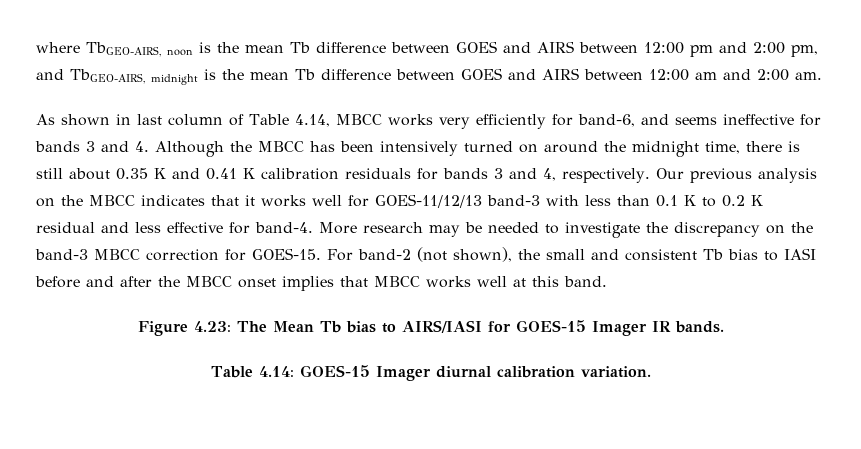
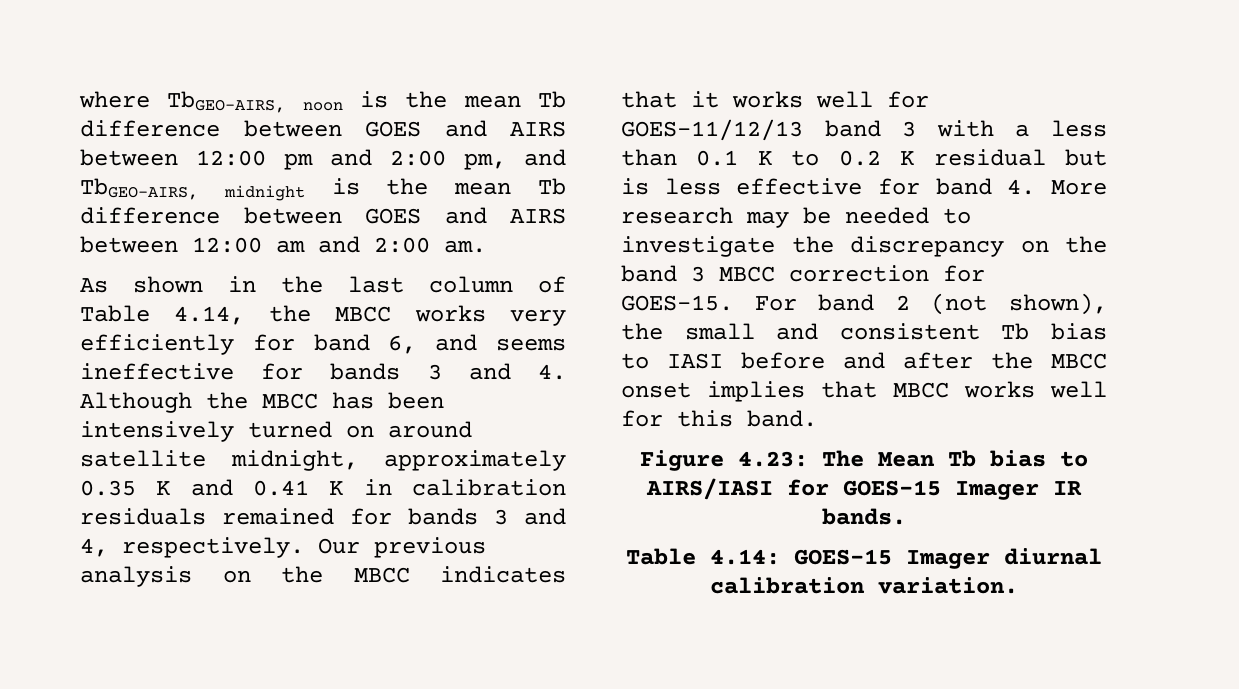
- As shown in last column of Table 4.14, MBCC works very efficiently for band-6, and seems ineffective for bands 3 and 4. Although the MBCC has been intensively turned on around the midnight time, there is still about 0.35 K and 0.41 K calibration residuals for bands 3 and 4, respectively.
+ As shown in the last column of Table 4.14, the MBCC works very efficiently for band 6, and seems ineffective for bands 3 and 4. Although the MBCC has been intensively turned on around satellite midnight, approximately 0.35 K and 0.41 K in calibration residuals remained for bands 3 and 4, respectively.
- Our previous analysis on the MBCC indicates that it works well for GOES-11/12/13 band-3 with less than 0.1 K to 0.2 K residual and less effective for band-4. More research may be needed to investigate the discrepancy on the band-3 MBCC correction for GOES-15.
+ Our previous analysis on the MBCC indicates that it works well for GOES-11/12/13 band 3 with a less than 0.1 K to 0.2 K residual but is less effective for band 4. More research may be needed to investigate the discrepancy on the band 3 MBCC correction for GOES-15.
- For band-2 (not shown), the small and consistent Tb bias to IASI before and after the MBCC onset implies that MBCC works well at this band.
+ For band 2 (not shown), the small and consistent Tb bias to IASI before and after the MBCC onset implies that MBCC works well for this band.

